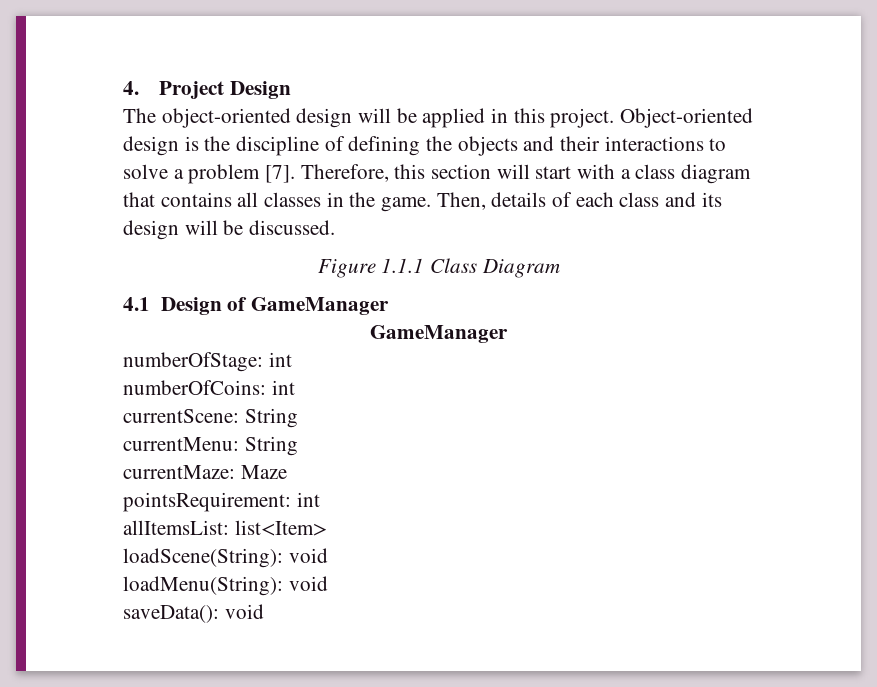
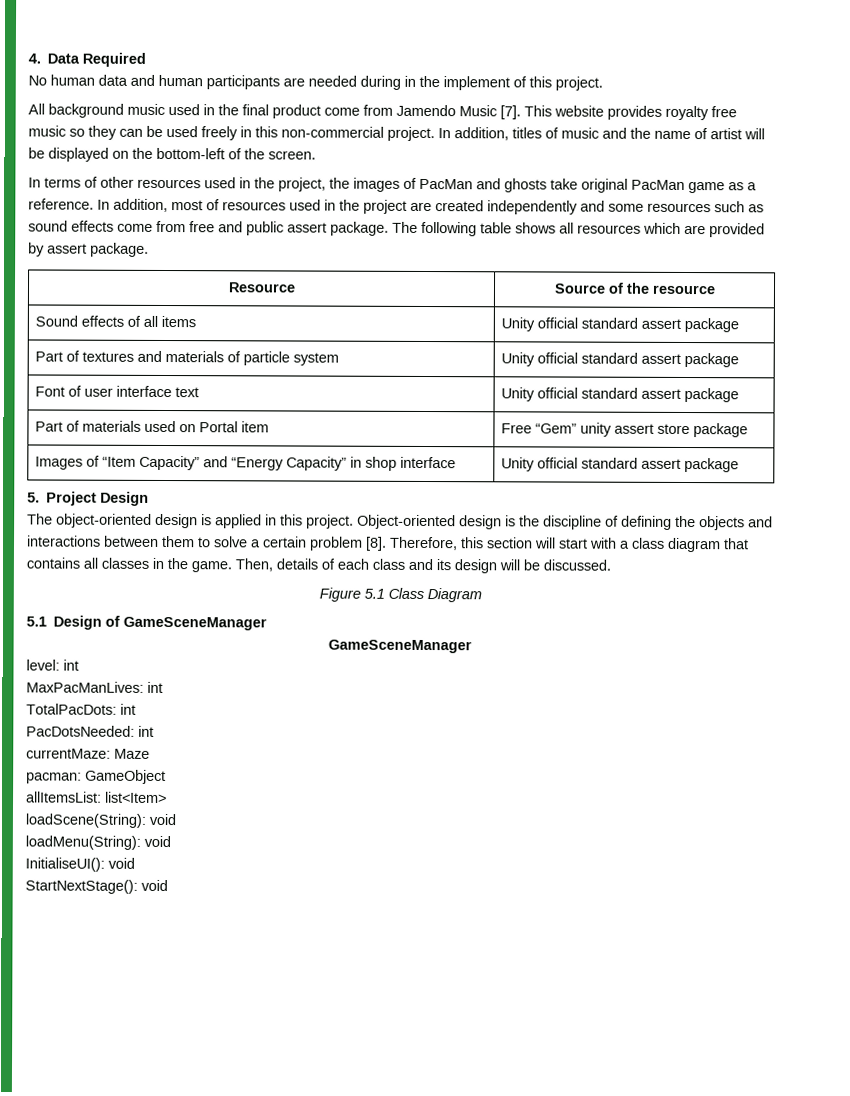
- 4. Project Design
+ 4. Data Required
+ No human data and human participants are needed during in the implement of this project.
+ All background music used in the final product come from Jamendo Music [7]. This website provides royalty free music so they can be used freely in this non-commercial project. In addition, titles of music and the name of artist will be displayed on the bottom-left of the screen.
+ In terms of other resources used in the project, the images of PacMan and ghosts take original PacMan game as a reference. In addition, most of resources used in the project are created independently and some resources such as sound effects come from free and public assert package. The following table shows all resources which are provided by assert package.
+ Resource | Source of the resource
+ Sound effects of all items | Unity official standard assert package
+ Part of textures and materials of particle system | Unity official standard assert package
+ Font of user interface text | Unity official standard assert package
+ Part of materials used on Portal item | Free “Gem” unity assert store package
+ Images of “Item Capacity” and “Energy Capacity” in shop interface | Unity official standard assert package
+ 5. Project Design
- The object-oriented design will be applied in this project.
+ The object-oriented design is applied in this project.
- Object-oriented design is the discipline of defining the objects and their interactions to solve a problem [7].
+ Object-oriented design is the discipline of defining the objects and interactions between them to solve a certain problem [8].
- Figure 1.1.1 Class Diagram
+ Figure 5.1 Class Diagram
- 4.1 Design of GameManager
- GameManager
- numberOfStage: int
- numberOfCoins: int
- currentScene: String
- currentMenu: String
+ 5.1 Design of GameSceneManager
+ GameSceneManager
+ level: int
+ MaxPacManLives: int
+ TotalPacDots: int
+ PacDotsNeeded: int
- pointsRequirement: int
+ pacman: GameObject
- saveData(): void
+ InitialiseUI(): void
+ StartNextStage(): void

